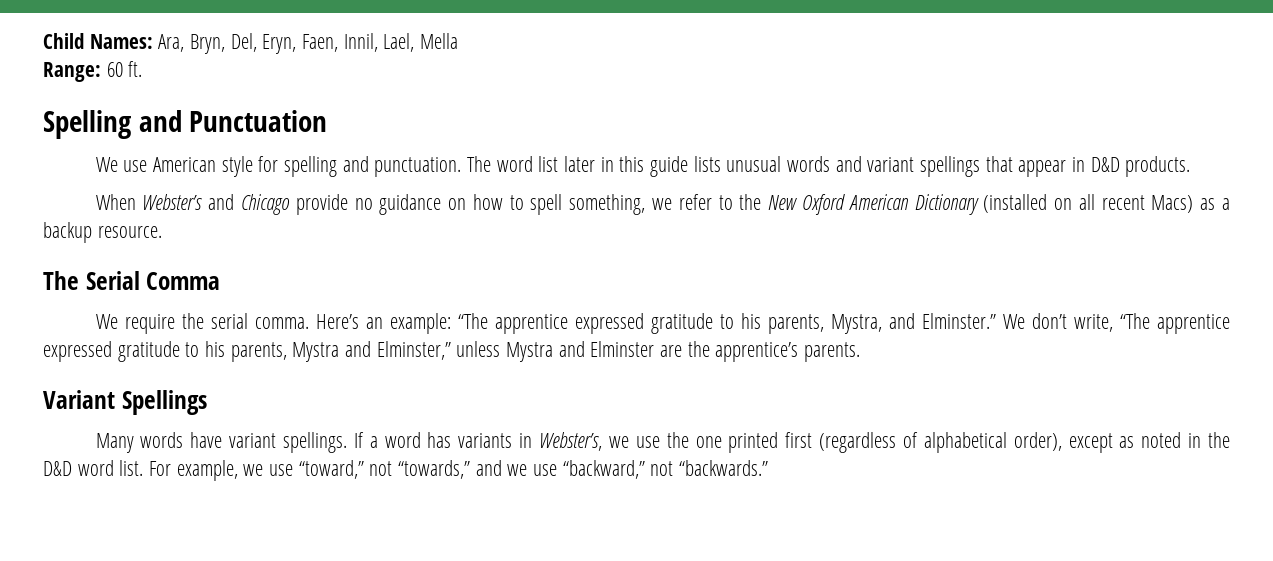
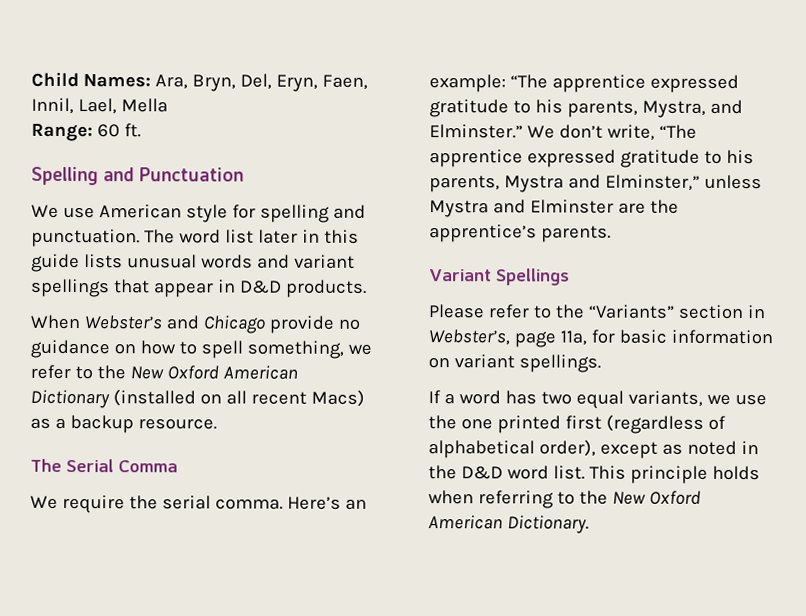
- Many words have variant spellings. If a word has variants in Webster’s, we use the one printed first (regardless of alphabetical order), except as noted in the D&D word list.
+ Please refer to the “Variants” section in Webster’s, page 11a, for basic information on variant spellings.
+ If a word has two equal variants, we use the one printed first (regardless of alphabetical order), except as noted in the D&D word list.
- For example, we use “toward,” not “towards,” and we use “backward,” not “backwards.”
+ This principle holds when referring to the New Oxford American Dictionary.

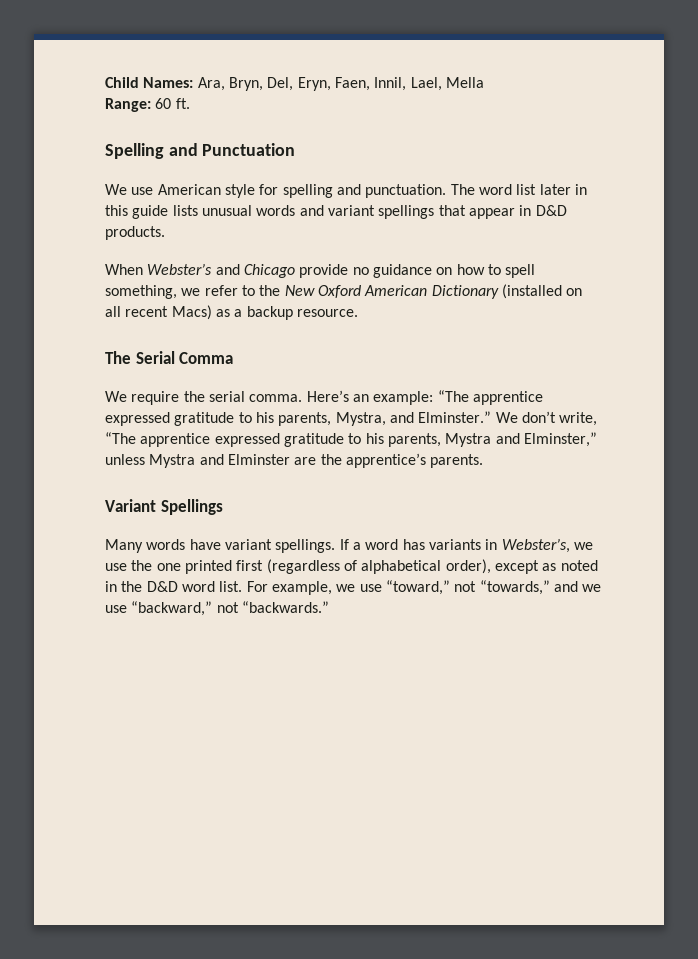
- Please refer to the “Variants” section in Webster’s, page 11a, for basic information on variant spellings.
- If a word has two equal variants, we use the one printed first (regardless of alphabetical order), except as noted in the D&D word list.
+ Many words have variant spellings. If a word has variants in Webster’s, we use the one printed first (regardless of alphabetical order), except as noted in the D&D word list.
- This principle holds when referring to the New Oxford American Dictionary.
+ For example, we use “toward,” not “towards,” and we use “backward,” not “backwards.”

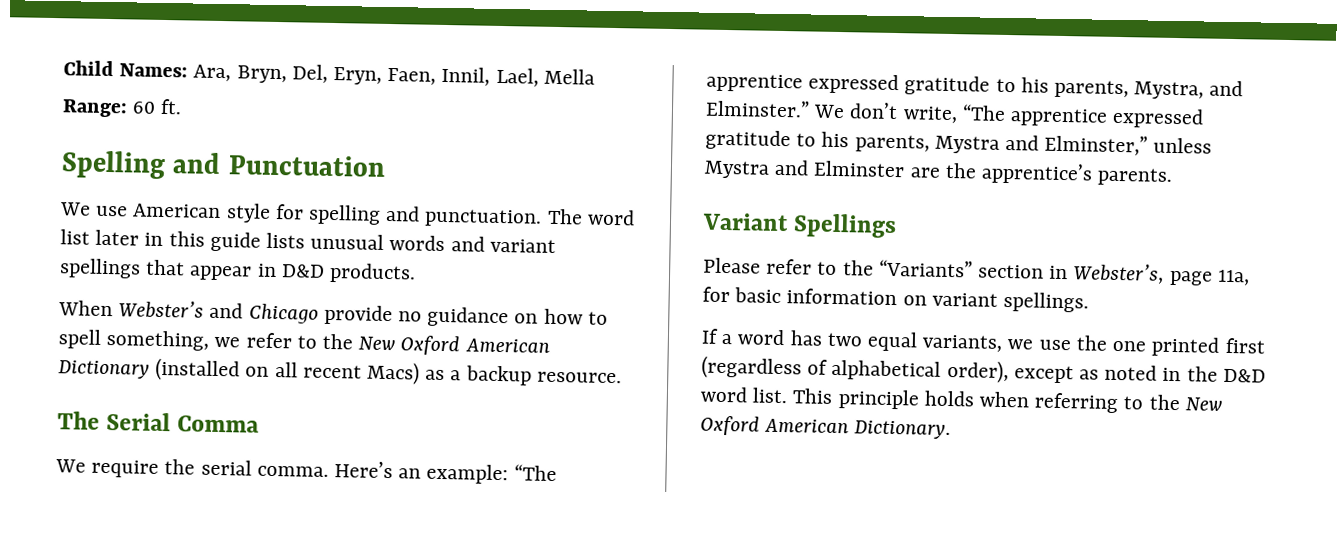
- Many words have variant spellings. If a word has variants in Webster’s, we use the one printed first (regardless of alphabetical order), except as noted in the D&D word list.
+ Please refer to the “Variants” section in Webster’s, page 11a, for basic information on variant spellings.
+ If a word has two equal variants, we use the one printed first (regardless of alphabetical order), except as noted in the D&D word list.
- For example, we use “toward,” not “towards,” and we use “backward,” not “backwards.”
+ This principle holds when referring to the New Oxford American Dictionary.

